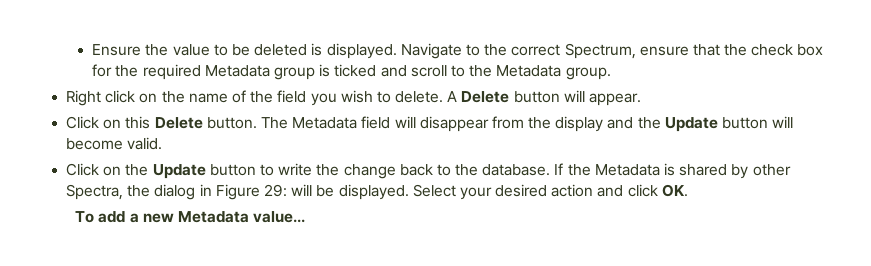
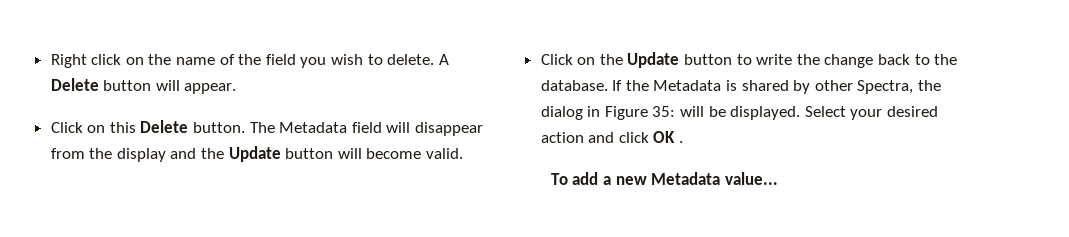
- Ensure the value to be deleted is displayed. Navigate to the correct Spectrum, ensure that the check box for the required Metadata group is ticked and scroll to the Metadata group.
- If the Metadata is shared by other Spectra, the dialog in Figure 29: will be displayed.
+ If the Metadata is shared by other Spectra, the dialog in Figure 35: will be displayed.
- Select your desired action and click OK.
+ Select your desired action and click OK .

